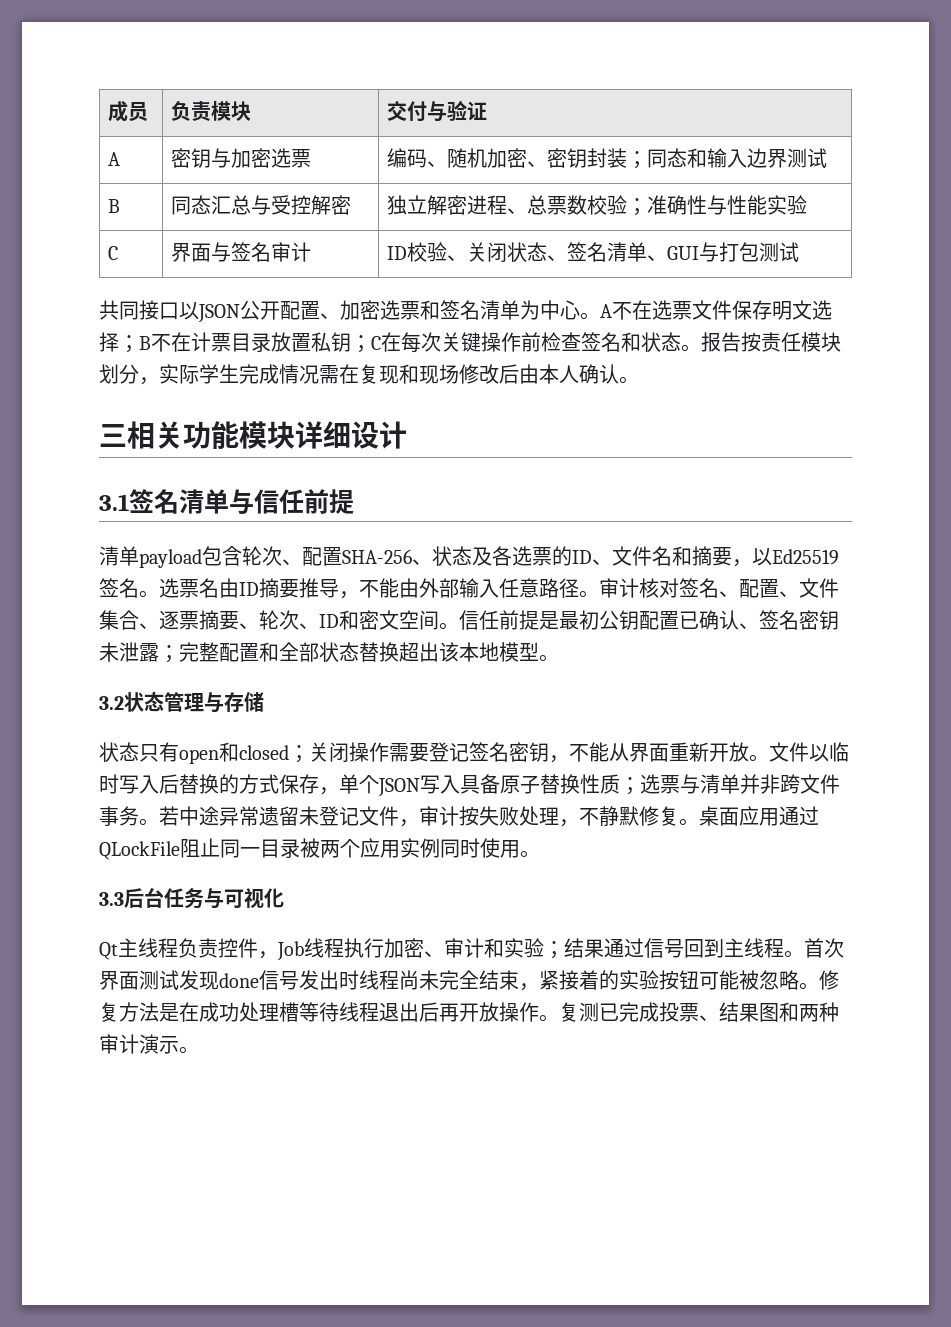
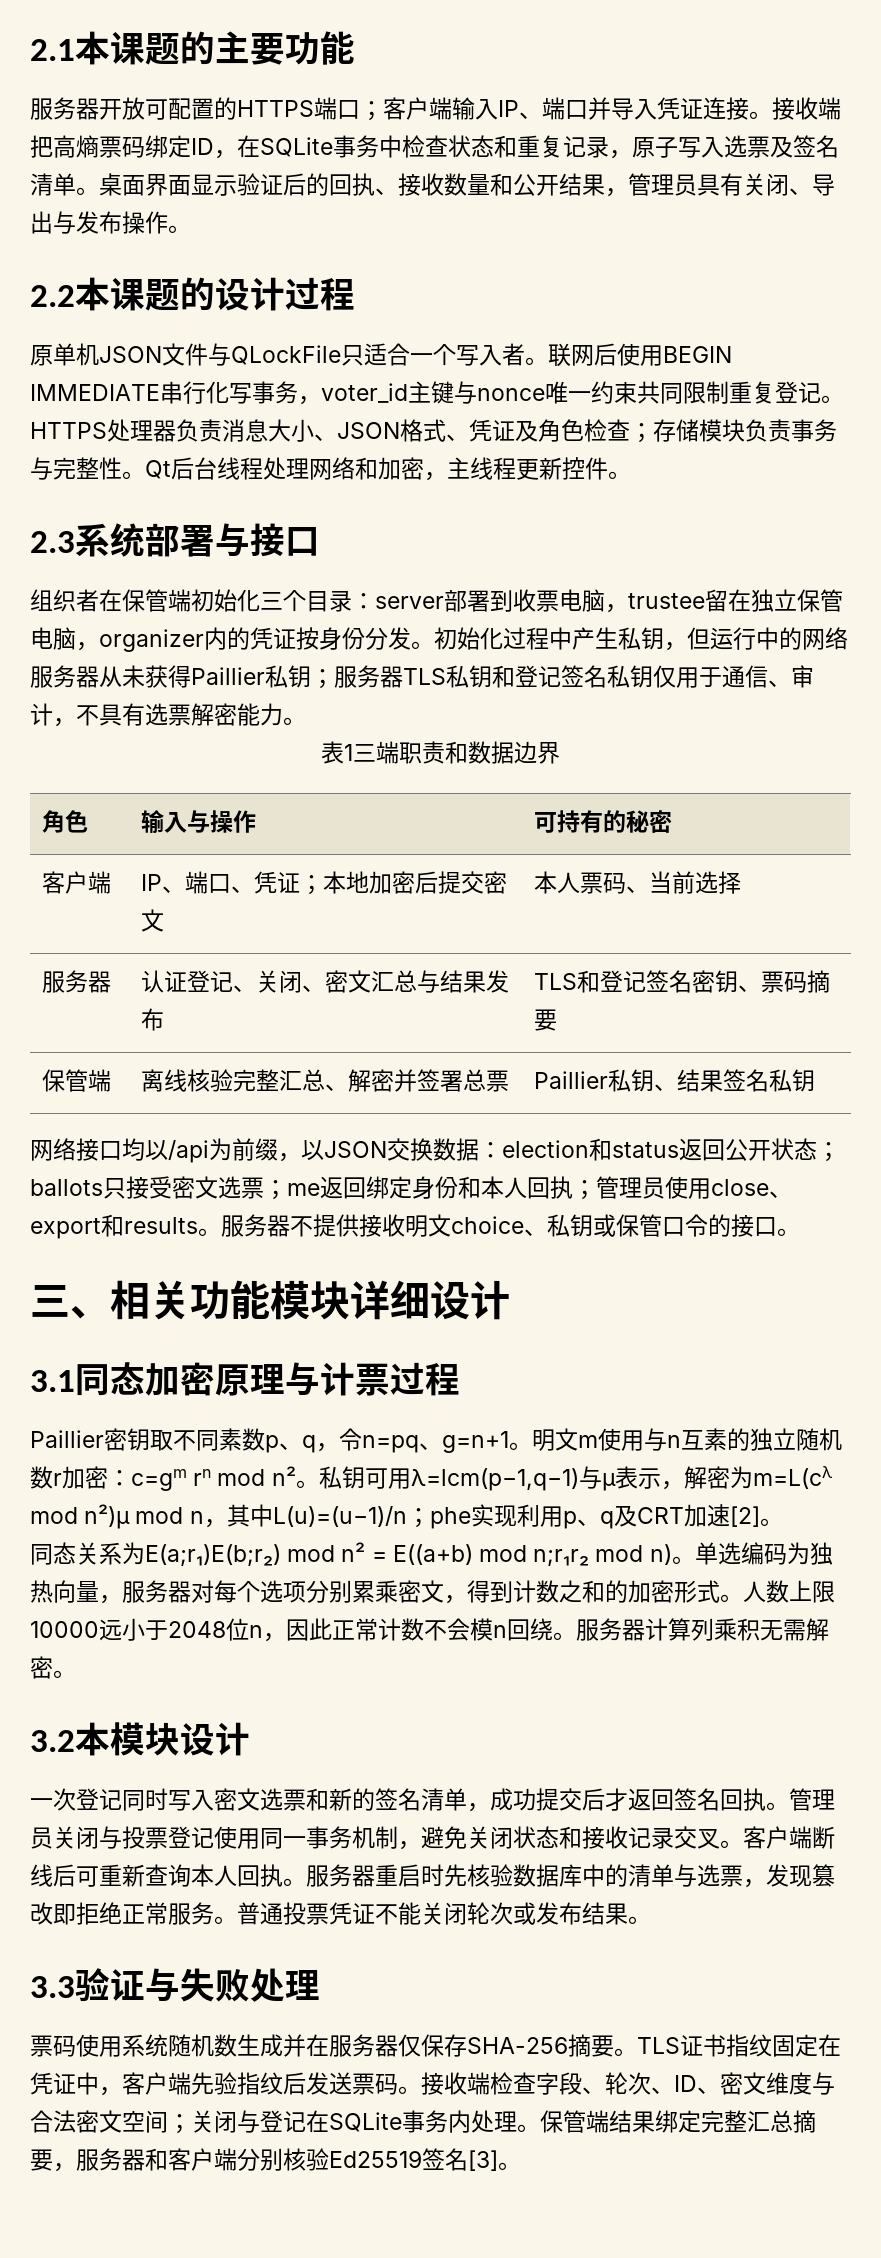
- 成员 | 负责模块 | 交付与验证
- A | 密钥与加密选票 | 编码、随机加密、密钥封装；同态和输入边界测试
- B | 同态汇总与受控解密 | 独立解密进程、总票数校验；准确性与性能实验
- C | 界面与签名审计 | ID校验、关闭状态、签名清单、GUI与打包测试
- 共同接口以JSON公开配置、加密选票和签名清单为中心。A不在选票文件保存明文选择；B不在计票目录放置私钥；C在每次关键操作前检查签名和状态。报告按责任模块划分，实际学生完成情况需在复现和现场修改后由本人确认。
+ 2.1本课题的主要功能
+ 服务器开放可配置的HTTPS端口；客户端输入IP、端口并导入凭证连接。接收端把高熵票码绑定ID，在SQLite事务中检查状态和重复记录，原子写入选票及签名清单。桌面界面显示验证后的回执、接收数量和公开结果，管理员具有关闭、导出与发布操作。
+ 2.2本课题的设计过程
+ 原单机JSON文件与QLockFile只适合一个写入者。联网后使用BEGIN IMMEDIATE串行化写事务，voter_id主键与nonce唯一约束共同限制重复登记。HTTPS处理器负责消息大小、JSON格式、凭证及角色检查；存储模块负责事务与完整性。Qt后台线程处理网络和加密，主线程更新控件。
+ 2.3系统部署与接口
+ 组织者在保管端初始化三个目录：server部署到收票电脑，trustee留在独立保管电脑，organizer内的凭证按身份分发。初始化过程中产生私钥，但运行中的网络服务器从未获得Paillier私钥；服务器TLS私钥和登记签名私钥仅用于通信、审计，不具有选票解密能力。
+ 表1三端职责和数据边界
+ 角色 | 输入与操作 | 可持有的秘密
+ 客户端 | IP、端口、凭证；本地加密后提交密文 | 本人票码、当前选择
+ 服务器 | 认证登记、关闭、密文汇总与结果发布 | TLS和登记签名密钥、票码摘要
+ 保管端 | 离线核验完整汇总、解密并签署总票 | Paillier私钥、结果签名私钥
+ 网络接口均以/api为前缀，以JSON交换数据：election和status返回公开状态；ballots只接受密文选票；me返回绑定身份和本人回执；管理员使用close、export和results。服务器不提供接收明文choice、私钥或保管口令的接口。
- 三相关功能模块详细设计
+ 三、相关功能模块详细设计
- 3.1签名清单与信任前提
- 清单payload包含轮次、配置SHA-256、状态及各选票的ID、文件名和摘要，以Ed25519签名。选票名由ID摘要推导，不能由外部输入任意路径。审计核对签名、配置、文件集合、逐票摘要、轮次、ID和密文空间。信任前提是最初公钥配置已确认、签名密钥未泄露；完整配置和全部状态替换超出该本地模型。
- 3.2状态管理与存储
- 状态只有open和closed；关闭操作需要登记签名密钥，不能从界面重新开放。文件以临时写入后替换的方式保存，单个JSON写入具备原子替换性质；选票与清单并非跨文件事务。若中途异常遗留未登记文件，审计按失败处理，不静默修复。桌面应用通过QLockFile阻止同一目录被两个应用实例同时使用。
- 3.3后台任务与可视化
- Qt主线程负责控件，Job线程执行加密、审计和实验；结果通过信号回到主线程。首次界面测试发现done信号发出时线程尚未完全结束，紧接着的实验按钮可能被忽略。修复方法是在成功处理槽等待线程退出后再开放操作。复测已完成投票、结果图和两种审计演示。
+ 3.1同态加密原理与计票过程
+ Paillier密钥取不同素数p、q，令n=pq、g=n+1。明文m使用与n互素的独立随机数r加密：c=gm rn mod n²。私钥可用λ=lcm(p−1,q−1)与μ表示，解密为m=L(cλ mod n²)μ mod n，其中L(u)=(u−1)/n；phe实现利用p、q及CRT加速[2]。
+ 同态关系为E(a;r₁)E(b;r₂) mod n² = E((a+b) mod n;r₁r₂ mod n)。单选编码为独热向量，服务器对每个选项分别累乘密文，得到计数之和的加密形式。人数上限10000远小于2048位n，因此正常计数不会模n回绕。服务器计算列乘积无需解密。
+ 3.2本模块设计
+ 一次登记同时写入密文选票和新的签名清单，成功提交后才返回签名回执。管理员关闭与投票登记使用同一事务机制，避免关闭状态和接收记录交叉。客户端断线后可重新查询本人回执。服务器重启时先核验数据库中的清单与选票，发现篡改即拒绝正常服务。普通投票凭证不能关闭轮次或发布结果。
+ 3.3验证与失败处理
+ 票码使用系统随机数生成并在服务器仅保存SHA-256摘要。TLS证书指纹固定在凭证中，客户端先验指纹后发送票码。接收端检查字段、轮次、ID、密文维度与合法密文空间；关闭与登记在SQLite事务内处理。保管端结果绑定完整汇总摘要，服务器和客户端分别核验Ed25519签名[3]。

